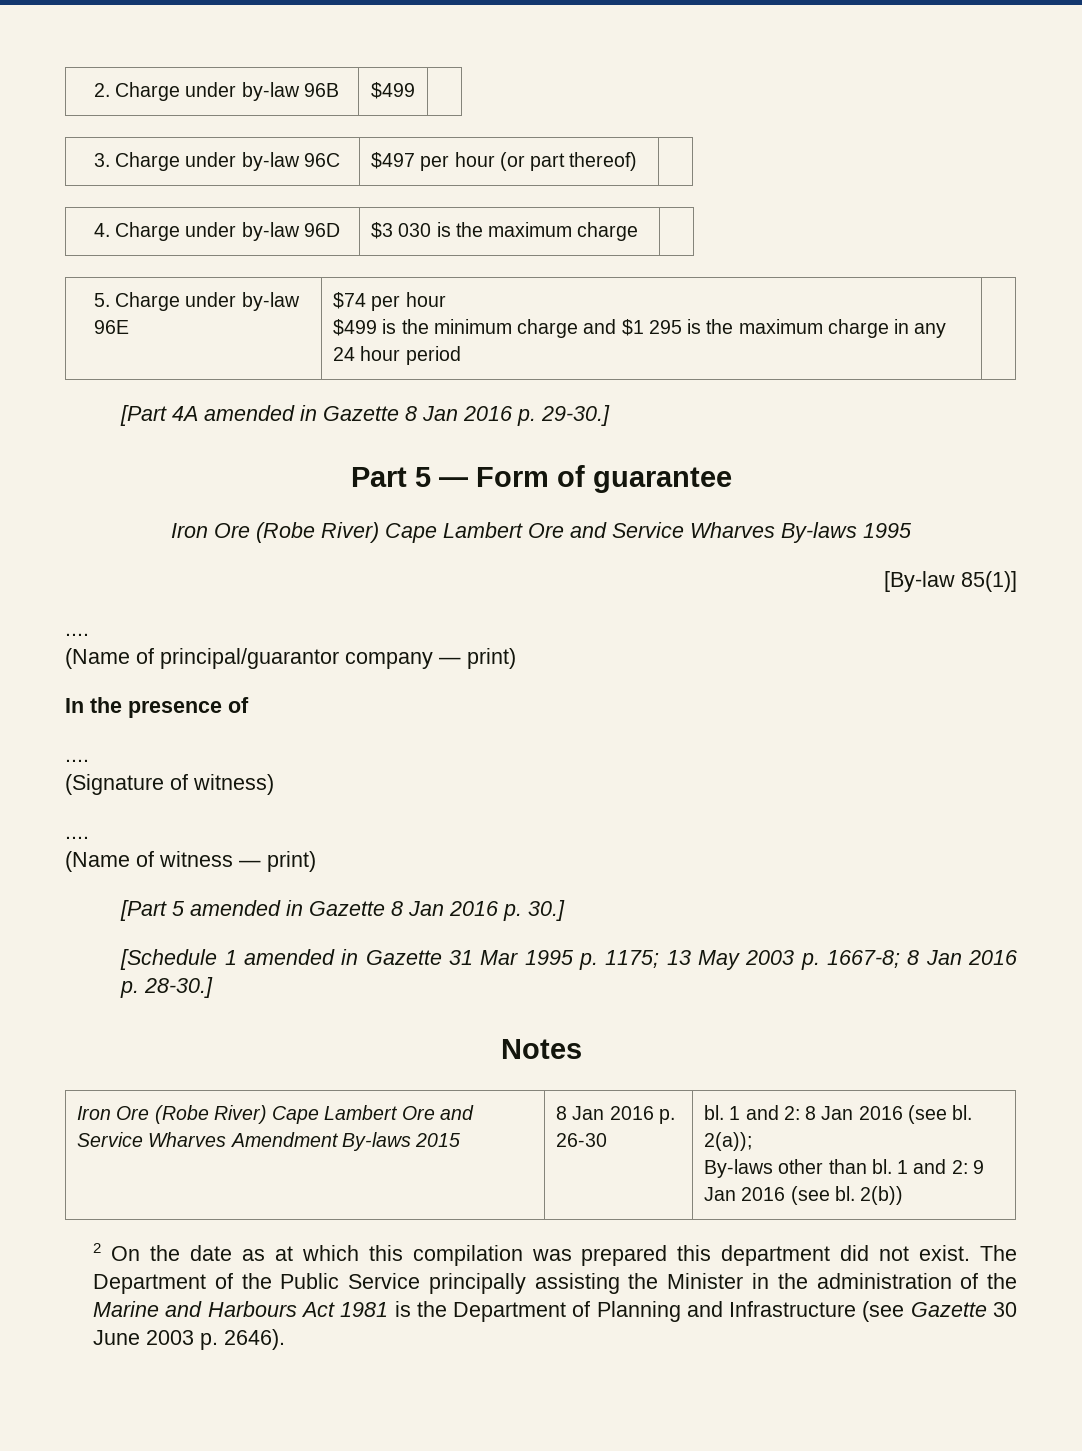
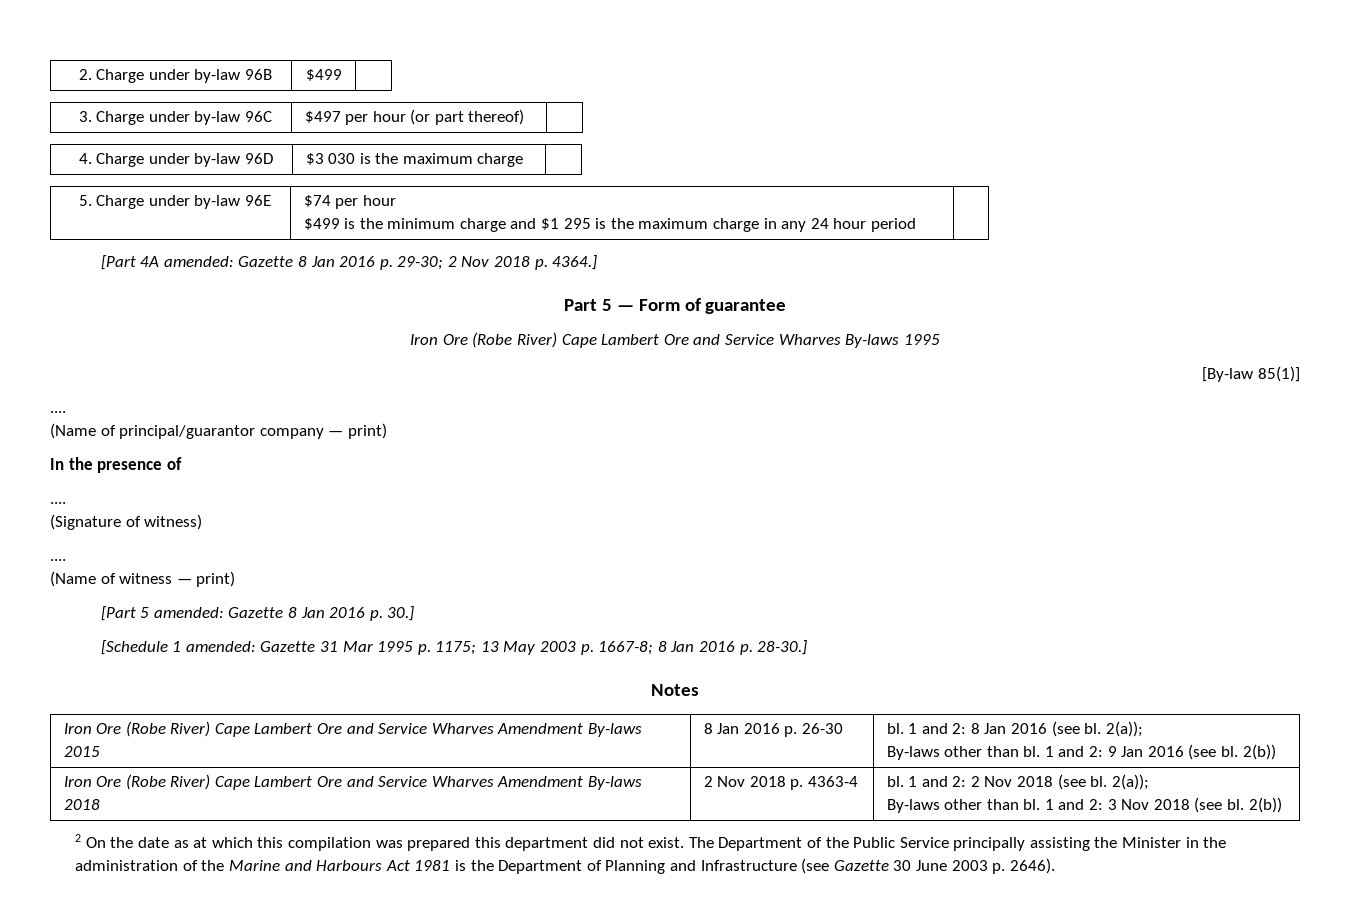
- [Part 4A amended in Gazette 8 Jan 2016 p. 29-30.]
+ [Part 4A amended: Gazette 8 Jan 2016 p. 29-30; 2 Nov 2018 p. 4364.]
- [Part 5 amended in Gazette 8 Jan 2016 p. 30.]
+ [Part 5 amended: Gazette 8 Jan 2016 p. 30.]
- [Schedule 1 amended in Gazette 31 Mar 1995 p. 1175; 13 May 2003 p. 1667-8; 8 Jan 2016 p. 28-30.]
+ [Schedule 1 amended: Gazette 31 Mar 1995 p. 1175; 13 May 2003 p. 1667-8; 8 Jan 2016 p. 28-30.]
+ Iron Ore (Robe River) Cape Lambert Ore and Service Wharves Amendment By-laws 2018 | 2 Nov 2018 p. 4363-4 | bl. 1 and 2: 2 Nov 2018 (see bl. 2(a));
+ By-laws other than bl. 1 and 2: 3 Nov 2018 (see bl. 2(b))

